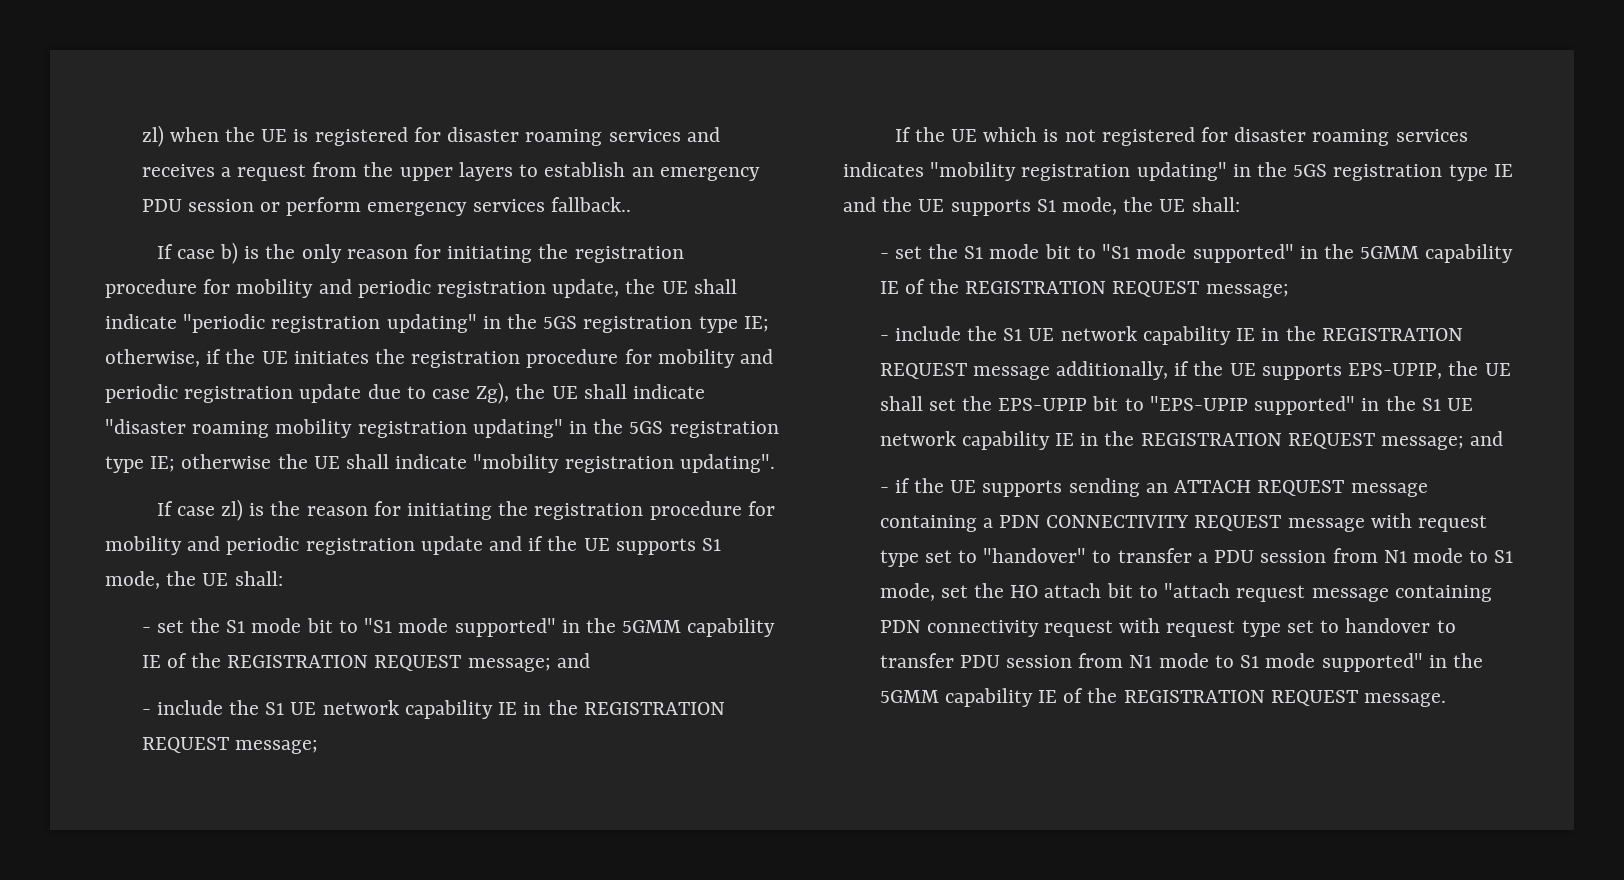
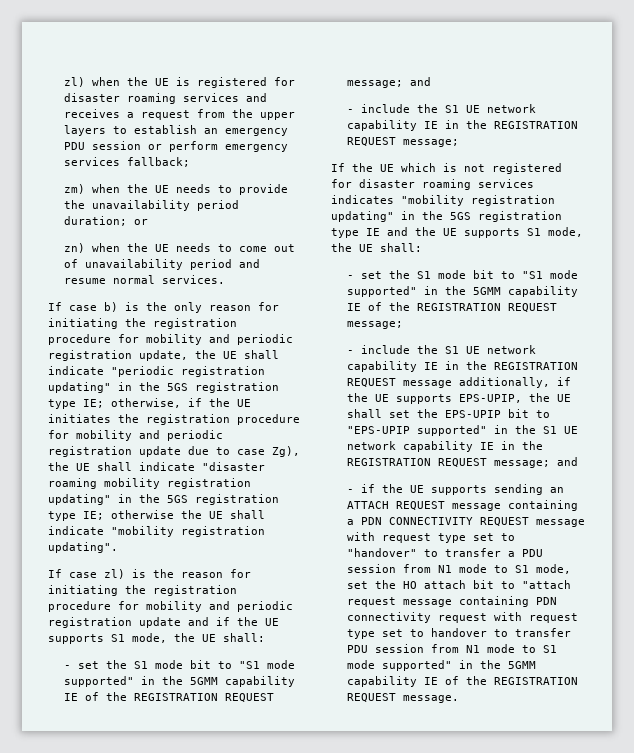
- zl) when the UE is registered for disaster roaming services and receives a request from the upper layers to establish an emergency PDU session or perform emergency services fallback..
+ zl) when the UE is registered for disaster roaming services and receives a request from the upper layers to establish an emergency PDU session or perform emergency services fallback;
+ zm) when the UE needs to provide the unavailability period duration; or
+ zn) when the UE needs to come out of unavailability period and resume normal services.

